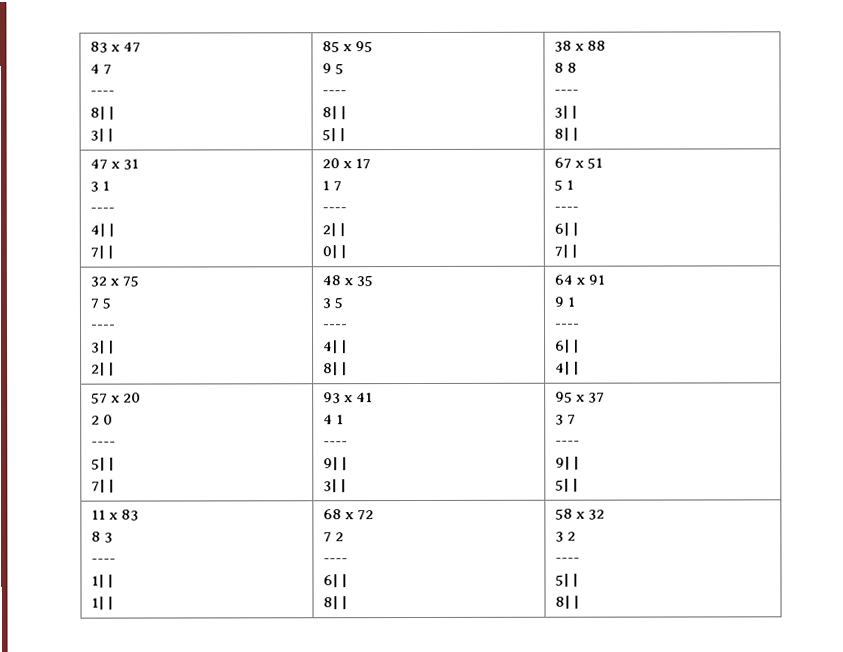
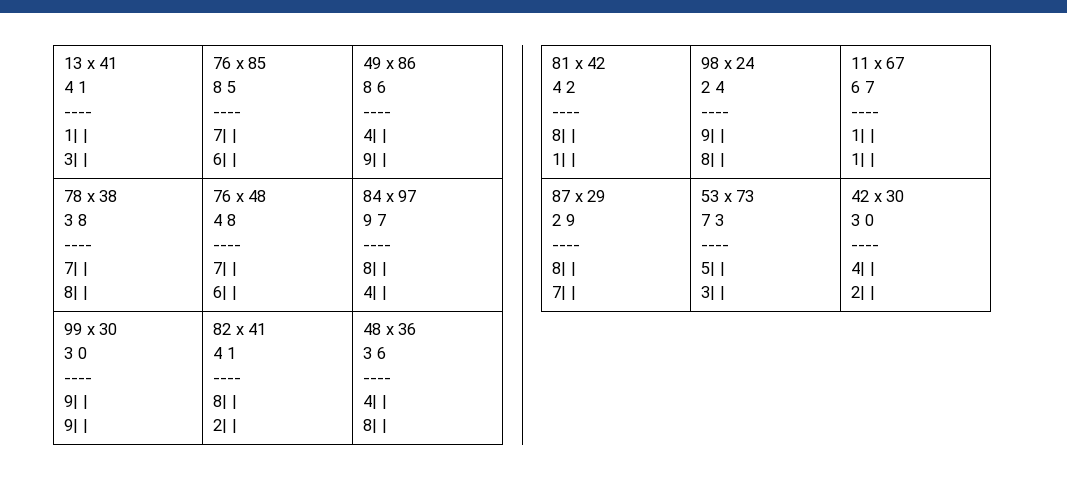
- 83 x 47
- 4 7
+ 13 x 41
+ 4 1
+ ----
+ 1| |
+ 3| | | 76 x 85
+ 8 5
+ ----
+ 7| |
+ 6| | | 49 x 86
+ 8 6
+ ----
+ 4| |
+ 9| |
+ 78 x 38
+ 3 8
+ ----
+ 7| |
+ 8| | | 76 x 48
+ 4 8
+ ----
+ 7| |
+ 6| | | 84 x 97
+ 9 7
  ----
  8| |
- 3| | | 85 x 95
- 9 5
+ 4| |
+ 99 x 30
+ 3 0
+ ----
+ 9| |
+ 9| | | 82 x 41
+ 4 1
  ----
  8| |
- 5| | | 38 x 88
- 8 8
- ----
- 3| |
- 8| |
- 47 x 31
- 3 1
+ 2| | | 48 x 36
+ 3 6
  ----
  4| |
- 7| | | 20 x 17
- 1 7
+ 8| |
+ 81 x 42
+ 4 2
  ----
- 2| |
- 0| | | 67 x 51
- 5 1
+ 8| |
+ 1| | | 98 x 24
+ 2 4
  ----
- 6| |
- 7| |
- 32 x 75
- 7 5
+ 9| |
+ 8| | | 11 x 67
+ 6 7
  ----
- 3| |
- 2| | | 48 x 35
- 3 5
+ 1| |
+ 1| |
+ 87 x 29
+ 2 9
+ ----
+ 8| |
+ 7| | | 53 x 73
+ 7 3
+ ----
+ 5| |
+ 3| | | 42 x 30
+ 3 0
  ----
  4| |
- 8| | | 64 x 91
- 9 1
- ----
- 6| |
- 4| |
- 57 x 20
- 2 0
- ----
- 5| |
- 7| | | 93 x 41
- 4 1
- ----
- 9| |
- 3| | | 95 x 37
- 3 7
- ----
- 9| |
- 5| |
- 11 x 83
- 8 3
- ----
- 1| |
- 1| | | 68 x 72
- 7 2
- ----
- 6| |
- 8| | | 58 x 32
- 3 2
- ----
- 5| |
- 8| |
+ 2| |

